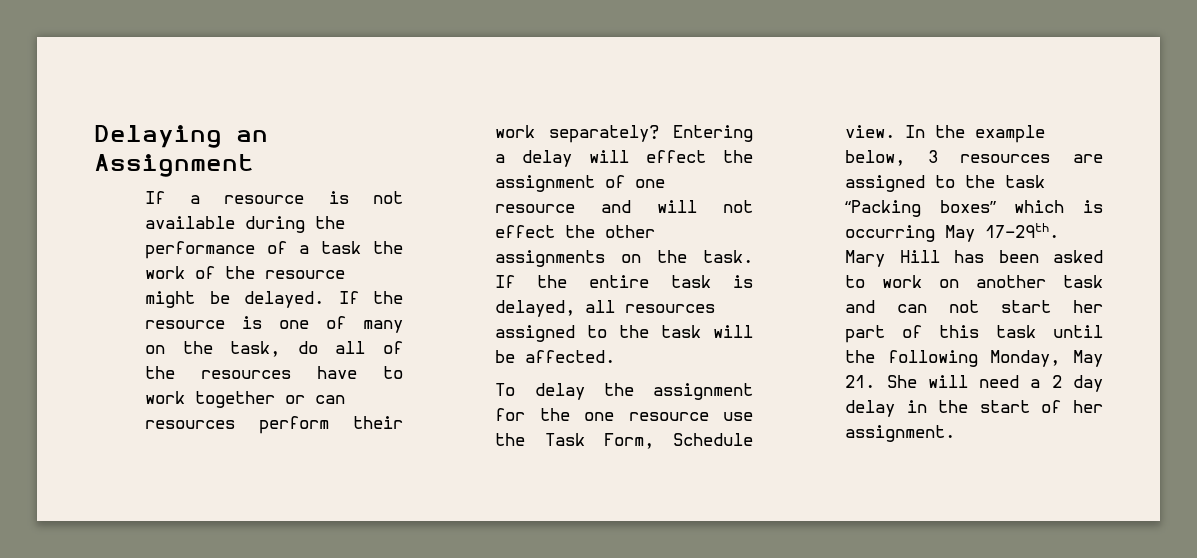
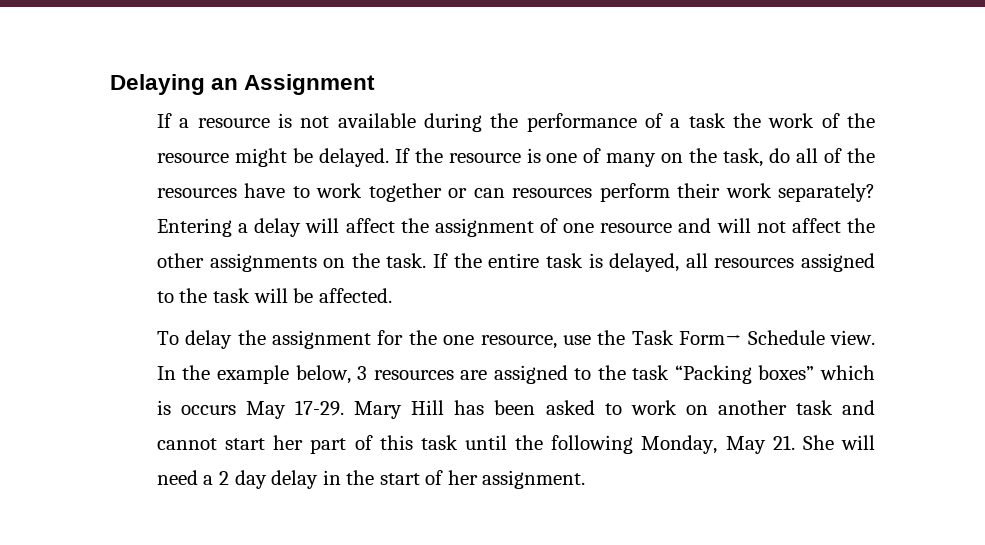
- Entering a delay will effect the assignment of one resource and will not effect the other assignments on the task.
+ Entering a delay will affect the assignment of one resource and will not affect the other assignments on the task.
- To delay the assignment for the one resource use the Task Form, Schedule view.
+ To delay the assignment for the one resource, use the Task Form→ Schedule view.
- In the example below, 3 resources are assigned to the task “Packing boxes” which is occurring May 17-29th.
+ In the example below, 3 resources are assigned to the task “Packing boxes” which is occurs May 17-29.
- Mary Hill has been asked to work on another task and can not start her part of this task until the following Monday, May 21. She will need a 2 day delay in the start of her assignment.
+ Mary Hill has been asked to work on another task and cannot start her part of this task until the following Monday, May 21. She will need a 2 day delay in the start of her assignment.

